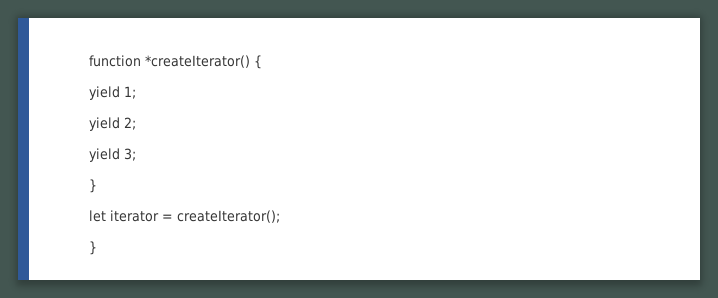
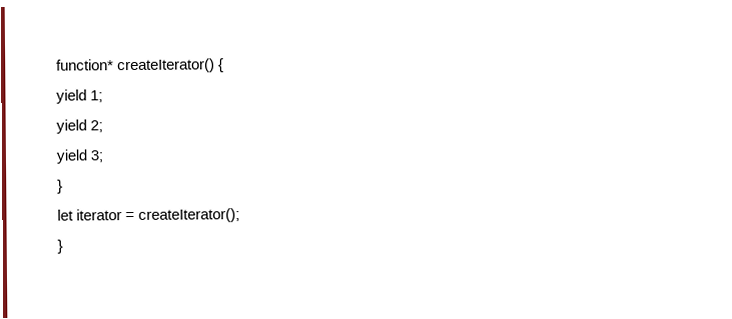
- function *createIterator() {
+ function* createIterator() {

